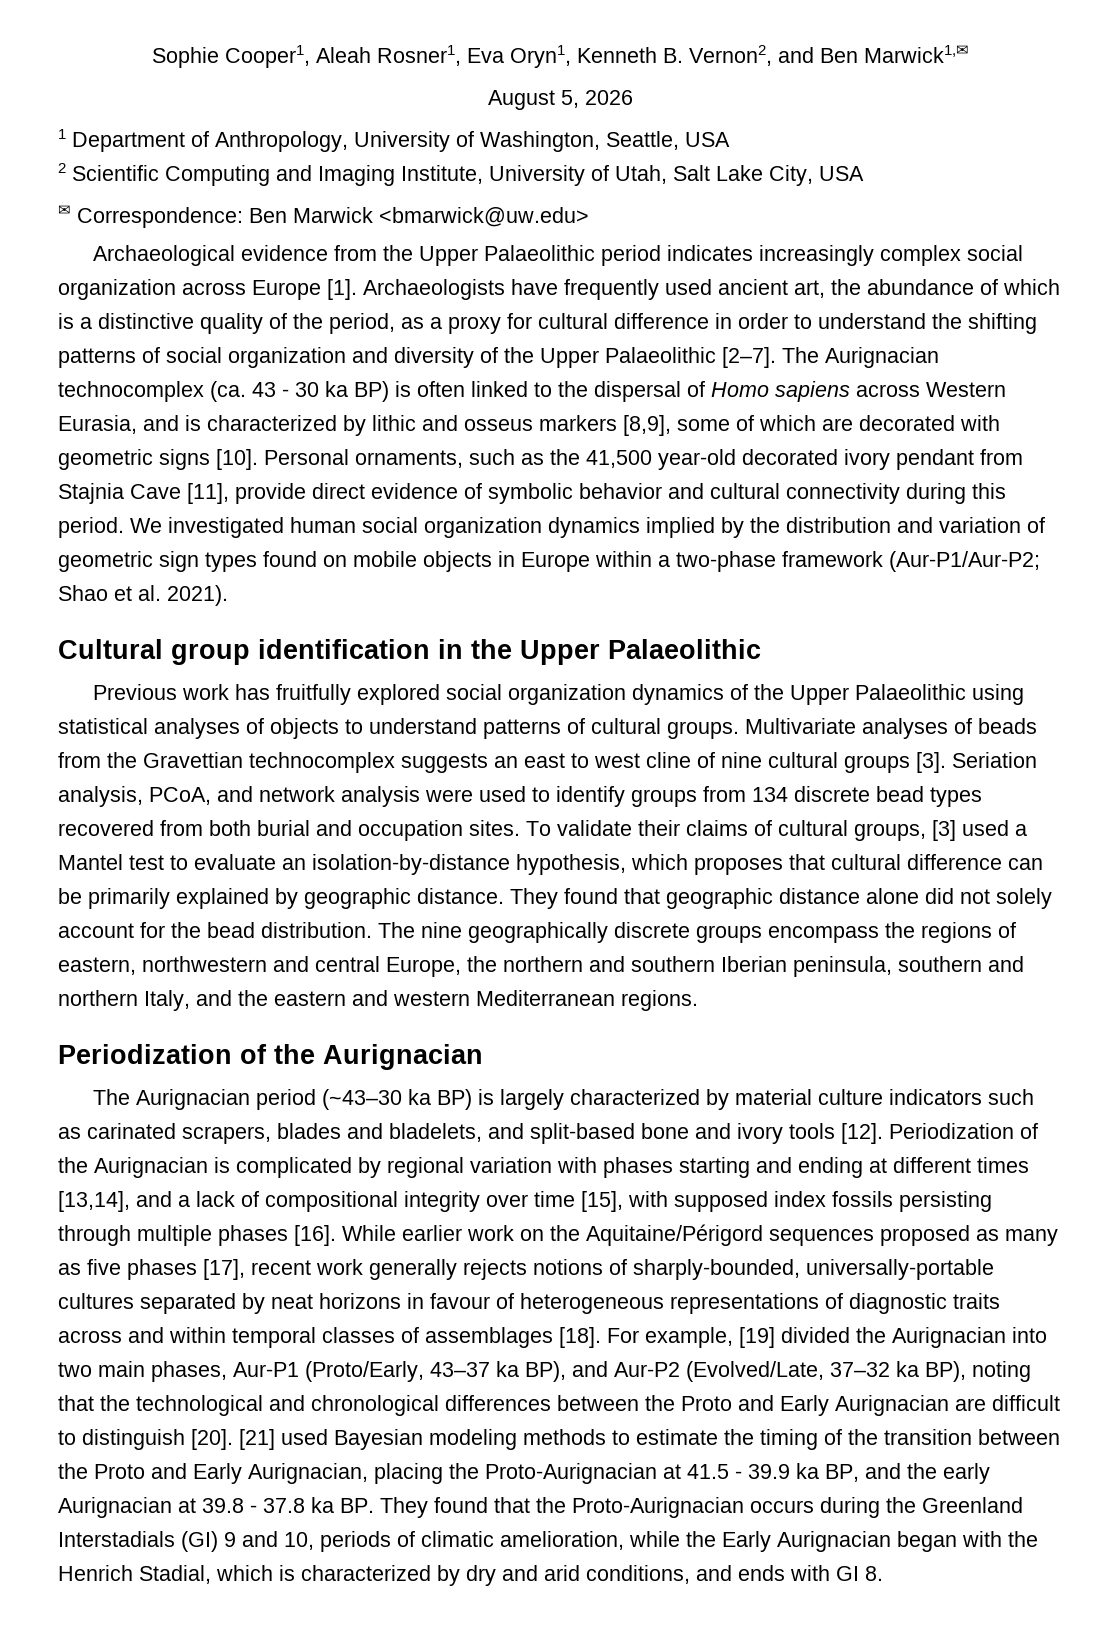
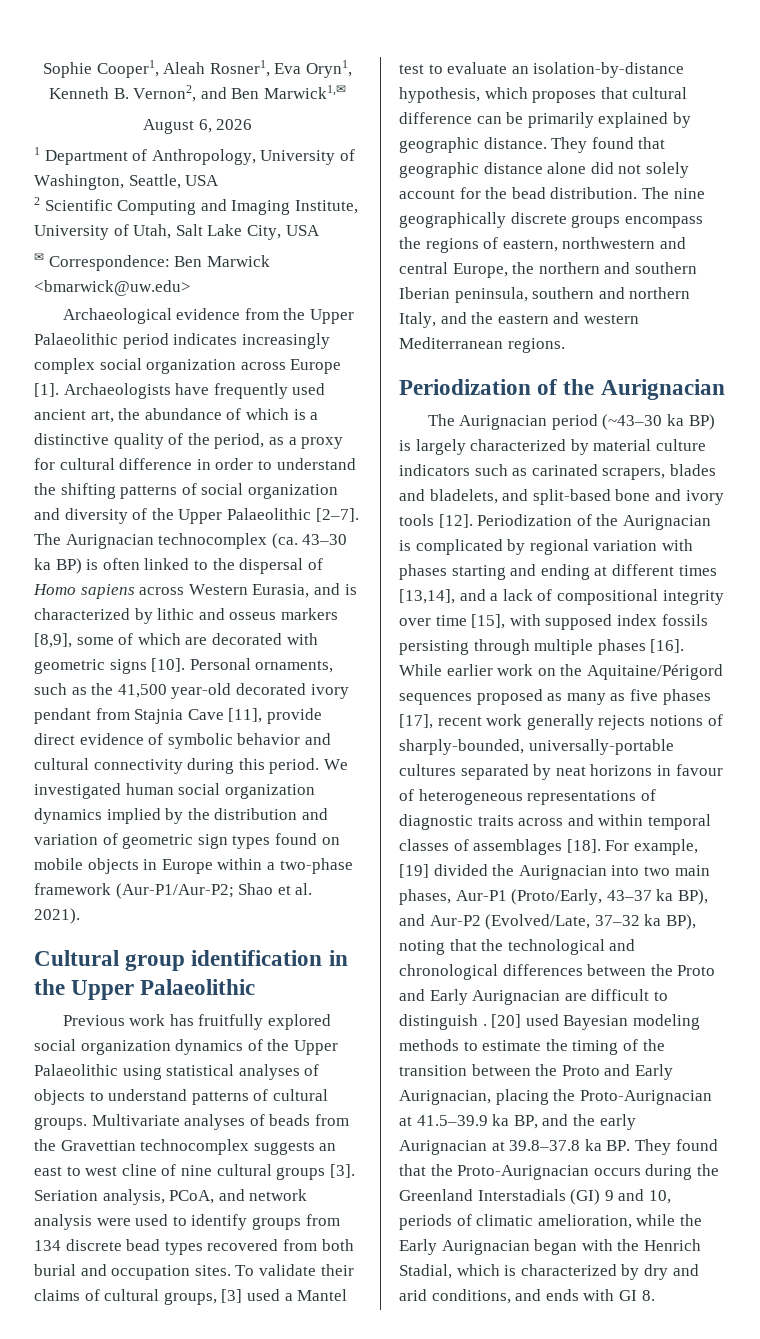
- August 5, 2026
+ August 6, 2026
- The Aurignacian technocomplex (ca. 43 - 30 ka BP) is often linked to the dispersal of Homo sapiens across Western Eurasia, and is characterized by lithic and osseus markers [8,9], some of which are decorated with geometric signs [10].
+ The Aurignacian technocomplex (ca. 43–30 ka BP) is often linked to the dispersal of Homo sapiens across Western Eurasia, and is characterized by lithic and osseus markers [8,9], some of which are decorated with geometric signs [10].
- For example, [19] divided the Aurignacian into two main phases, Aur-P1 (Proto/Early, 43–37 ka BP), and Aur-P2 (Evolved/Late, 37–32 ka BP), noting that the technological and chronological differences between the Proto and Early Aurignacian are difficult to distinguish [20]. [21] used Bayesian modeling methods to estimate the timing of the transition between the Proto and Early Aurignacian, placing the Proto-Aurignacian at 41.5 - 39.9 ka BP, and the early Aurignacian at 39.8 - 37.8 ka BP. They found that the Proto-Aurignacian occurs during the Greenland Interstadials (GI) 9 and 10, periods of climatic amelioration, while the Early Aurignacian began with the Henrich Stadial, which is characterized by dry and arid conditions, and ends with GI 8.
+ For example, [19] divided the Aurignacian into two main phases, Aur-P1 (Proto/Early, 43–37 ka BP), and Aur-P2 (Evolved/Late, 37–32 ka BP), noting that the technological and chronological differences between the Proto and Early Aurignacian are difficult to distinguish . [20] used Bayesian modeling methods to estimate the timing of the transition between the Proto and Early Aurignacian, placing the Proto-Aurignacian at 41.5–39.9 ka BP, and the early Aurignacian at 39.8–37.8 ka BP. They found that the Proto-Aurignacian occurs during the Greenland Interstadials (GI) 9 and 10, periods of climatic amelioration, while the Early Aurignacian began with the Henrich Stadial, which is characterized by dry and arid conditions, and ends with GI 8.

